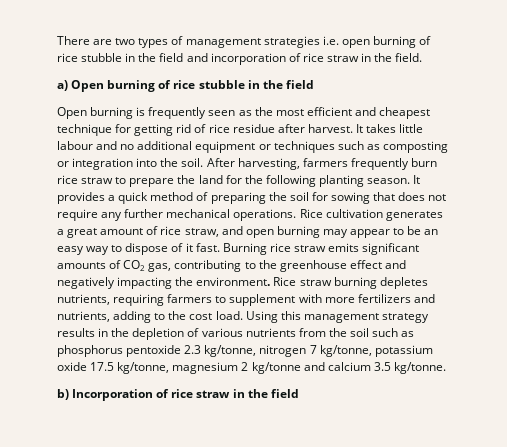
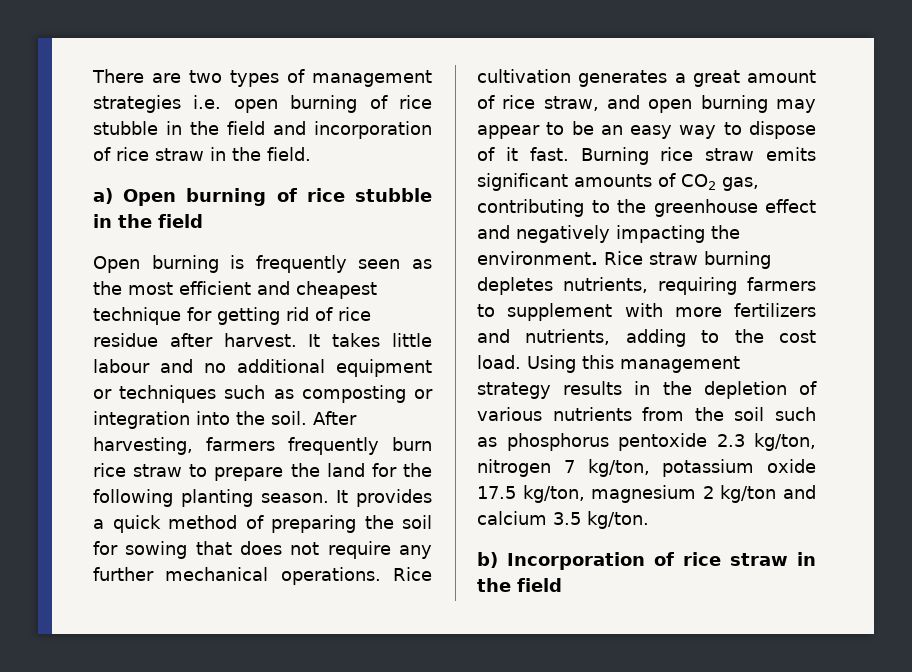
- Using this management strategy results in the depletion of various nutrients from the soil such as phosphorus pentoxide 2.3 kg/tonne, nitrogen 7 kg/tonne, potassium oxide 17.5 kg/tonne, magnesium 2 kg/tonne and calcium 3.5 kg/tonne.
+ Using this management strategy results in the depletion of various nutrients from the soil such as phosphorus pentoxide 2.3 kg/ton, nitrogen 7 kg/ton, potassium oxide 17.5 kg/ton, magnesium 2 kg/ton and calcium 3.5 kg/ton.

